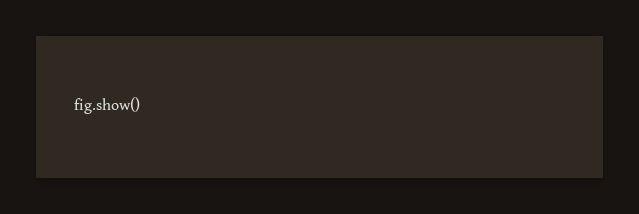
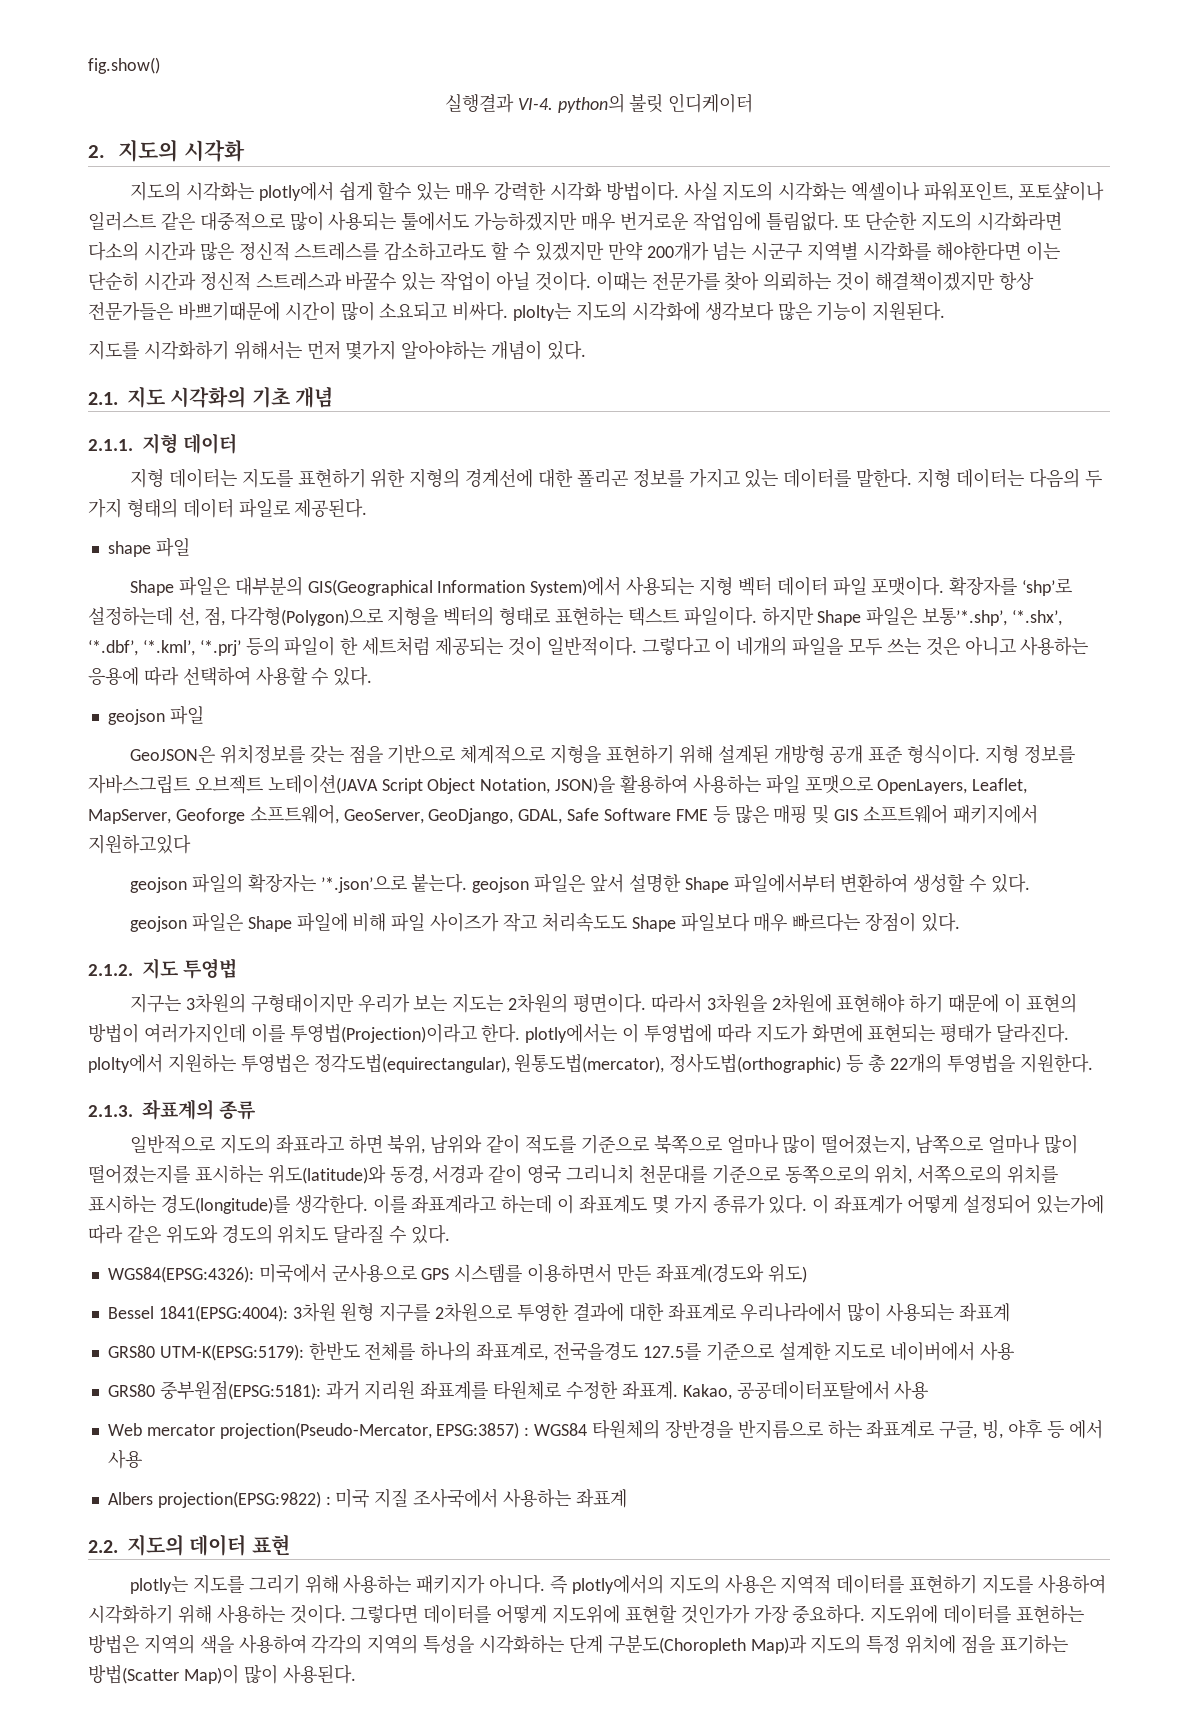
+ 실행결과 VI-4. python의 불릿 인디케이터
+ 2. 지도의 시각화
+ 지도의 시각화는 plotly에서 쉽게 할수 있는 매우 강력한 시각화 방법이다. 사실 지도의 시각화는 엑셀이나 파워포인트, 포토샾이나 일러스트 같은 대중적으로 많이 사용되는 툴에서도 가능하겠지만 매우 번거로운 작업임에 틀림없다. 또 단순한 지도의 시각화라면 다소의 시간과 많은 정신적 스트레스를 감소하고라도 할 수 있겠지만 만약 200개가 넘는 시군구 지역별 시각화를 해야한다면 이는 단순히 시간과 정신적 스트레스과 바꿀수 있는 작업이 아닐 것이다. 이때는 전문가를 찾아 의뢰하는 것이 해결책이겠지만 항상 전문가들은 바쁘기때문에 시간이 많이 소요되고 비싸다. plolty는 지도의 시각화에 생각보다 많은 기능이 지원된다.
+ 지도를 시각화하기 위해서는 먼저 몇가지 알아야하는 개념이 있다.
+ 2.1. 지도 시각화의 기초 개념
+ 2.1.1. 지형 데이터
+ 지형 데이터는 지도를 표현하기 위한 지형의 경계선에 대한 폴리곤 정보를 가지고 있는 데이터를 말한다. 지형 데이터는 다음의 두 가지 형태의 데이터 파일로 제공된다.
+ shape 파일
+ Shape 파일은 대부분의 GIS(Geographical Information System)에서 사용되는 지형 벡터 데이터 파일 포맷이다. 확장자를 ‘shp’로 설정하는데 선, 점, 다각형(Polygon)으로 지형을 벡터의 형태로 표현하는 텍스트 파일이다. 하지만 Shape 파일은 보통’*.shp’, ‘*.shx’, ‘*.dbf’, ‘*.kml’, ‘*.prj’ 등의 파일이 한 세트처럼 제공되는 것이 일반적이다. 그렇다고 이 네개의 파일을 모두 쓰는 것은 아니고 사용하는 응용에 따라 선택하여 사용할 수 있다.
+ geojson 파일
+ GeoJSON은 위치정보를 갖는 점을 기반으로 체계적으로 지형을 표현하기 위해 설계된 개방형 공개 표준 형식이다. 지형 정보를 자바스그립트 오브젝트 노테이션(JAVA Script Object Notation, JSON)을 활용하여 사용하는 파일 포맷으로 OpenLayers, Leaflet, MapServer, Geoforge 소프트웨어, GeoServer, GeoDjango, GDAL, Safe Software FME 등 많은 매핑 및 GIS 소프트웨어 패키지에서 지원하고있다
+ geojson 파일의 확장자는 ’*.json’으로 붙는다. geojson 파일은 앞서 설명한 Shape 파일에서부터 변환하여 생성할 수 있다.
+ geojson 파일은 Shape 파일에 비해 파일 사이즈가 작고 처리속도도 Shape 파일보다 매우 빠르다는 장점이 있다.
+ 2.1.2. 지도 투영법
+ 지구는 3차원의 구형태이지만 우리가 보는 지도는 2차원의 평면이다. 따라서 3차원을 2차원에 표현해야 하기 때문에 이 표현의 방법이 여러가지인데 이를 투영법(Projection)이라고 한다. plotly에서는 이 투영법에 따라 지도가 화면에 표현되는 평태가 달라진다. plolty에서 지원하는 투영법은 정각도법(equirectangular), 원통도법(mercator), 정사도법(orthographic) 등 총 22개의 투영법을 지원한다.
+ 2.1.3. 좌표계의 종류
+ 일반적으로 지도의 좌표라고 하면 북위, 남위와 같이 적도를 기준으로 북쪽으로 얼마나 많이 떨어졌는지, 남쪽으로 얼마나 많이 떨어졌는지를 표시하는 위도(latitude)와 동경, 서경과 같이 영국 그리니치 천문대를 기준으로 동쪽으로의 위치, 서쪽으로의 위치를 표시하는 경도(longitude)를 생각한다. 이를 좌표계라고 하는데 이 좌표계도 몇 가지 종류가 있다. 이 좌표계가 어떻게 설정되어 있는가에 따라 같은 위도와 경도의 위치도 달라질 수 있다.
+ WGS84(EPSG:4326): 미국에서 군사용으로 GPS 시스템를 이용하면서 만든 좌표계(경도와 위도)
+ Bessel 1841(EPSG:4004): 3차원 원형 지구를 2차원으로 투영한 결과에 대한 좌표계로 우리나라에서 많이 사용되는 좌표계
+ GRS80 UTM-K(EPSG:5179): 한반도 전체를 하나의 좌표계로, 전국을경도 127.5를 기준으로 설계한 지도로 네이버에서 사용
+ GRS80 중부원점(EPSG:5181): 과거 지리원 좌표계를 타원체로 수정한 좌표계. Kakao, 공공데이터포탈에서 사용
+ Web mercator projection(Pseudo-Mercator, EPSG:3857) : WGS84 타원체의 장반경을 반지름으로 하는 좌표계로 구글, 빙, 야후 등 에서 사용
+ Albers projection(EPSG:9822) : 미국 지질 조사국에서 사용하는 좌표계
+ 2.2. 지도의 데이터 표현
+ plotly는 지도를 그리기 위해 사용하는 패키지가 아니다. 즉 plotly에서의 지도의 사용은 지역적 데이터를 표현하기 지도를 사용하여 시각화하기 위해 사용하는 것이다. 그렇다면 데이터를 어떻게 지도위에 표현할 것인가가 가장 중요하다. 지도위에 데이터를 표현하는 방법은 지역의 색을 사용하여 각각의 지역의 특성을 시각화하는 단계 구분도(Choropleth Map)과 지도의 특정 위치에 점을 표기하는 방법(Scatter Map)이 많이 사용된다.

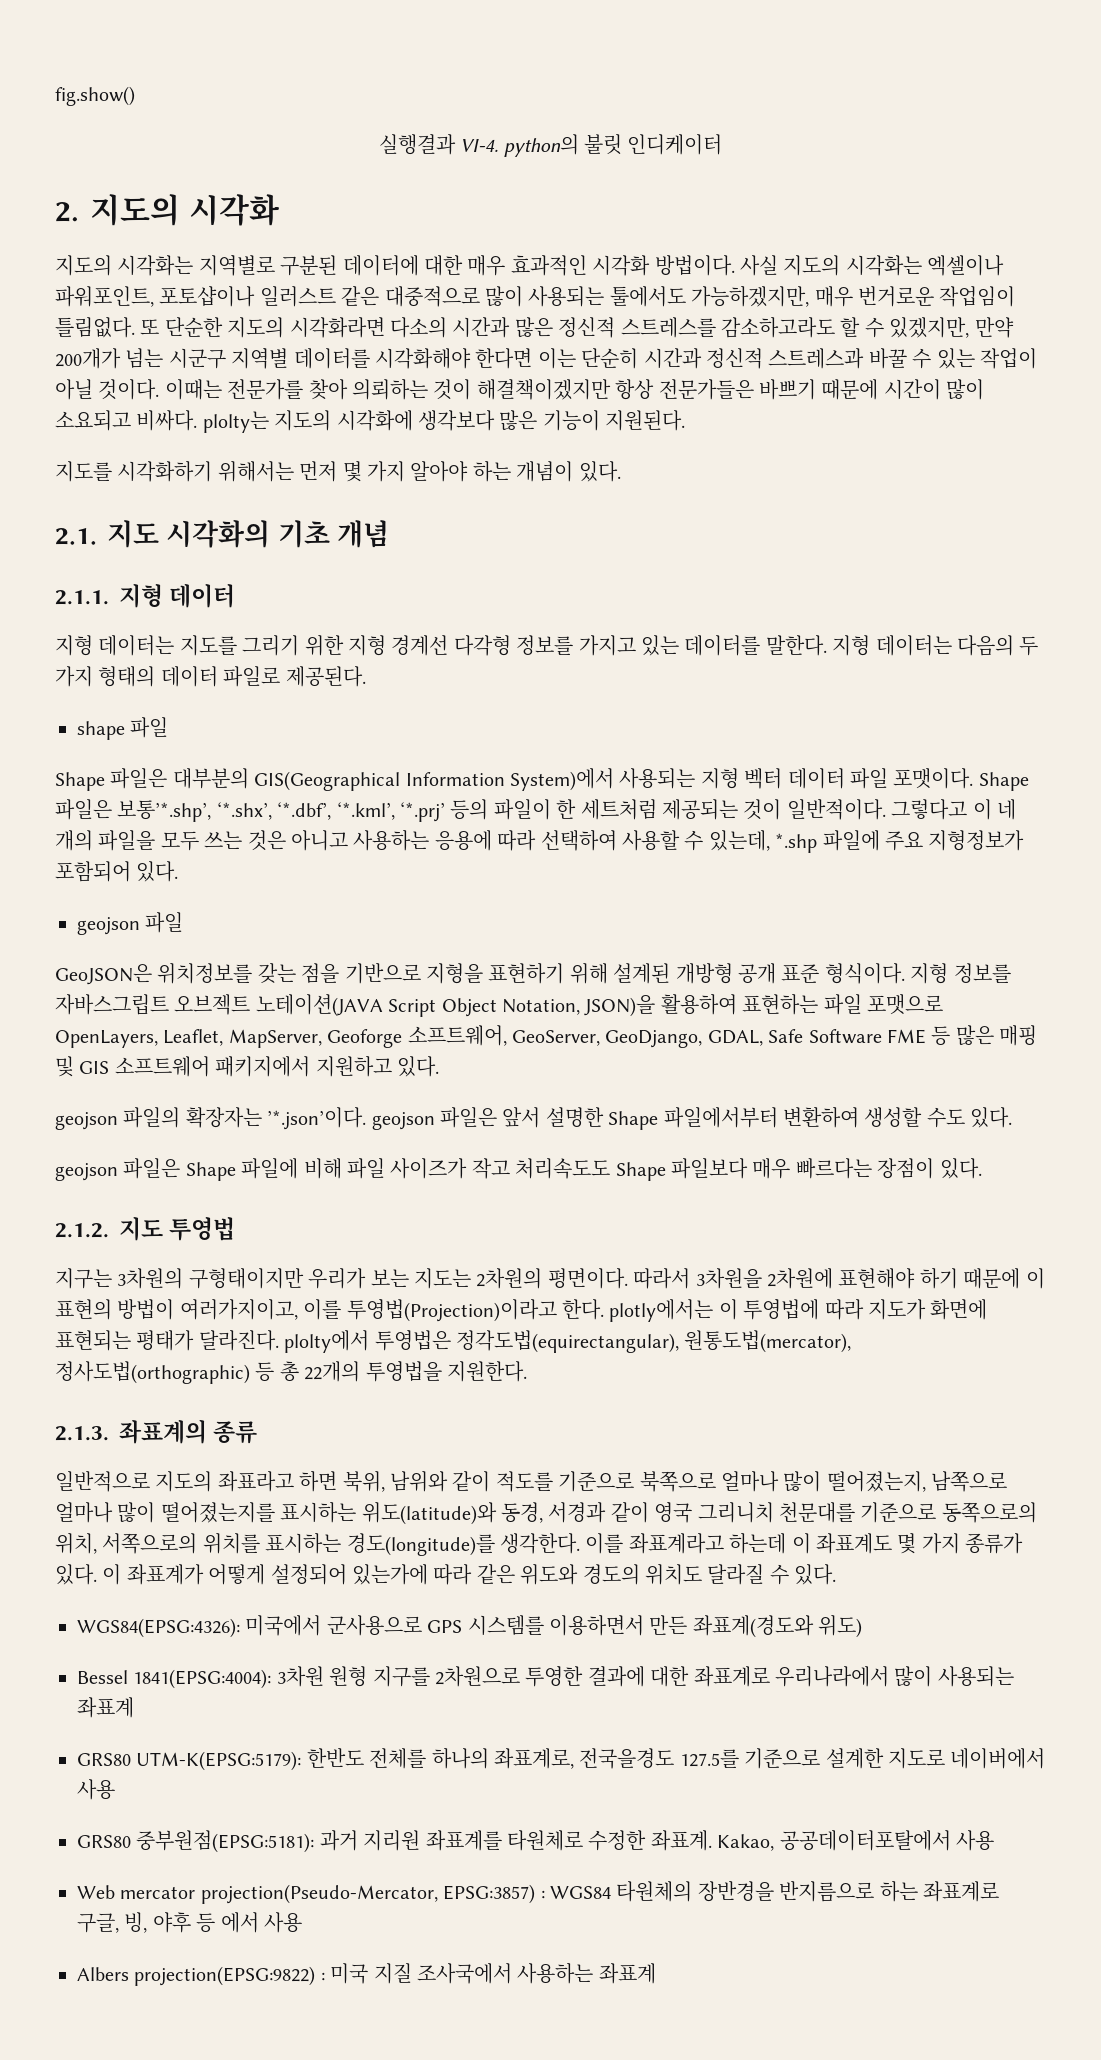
- 지도의 시각화는 plotly에서 쉽게 할수 있는 매우 강력한 시각화 방법이다.
+ 지도의 시각화는 지역별로 구분된 데이터에 대한 매우 효과적인 시각화 방법이다.
- 사실 지도의 시각화는 엑셀이나 파워포인트, 포토샾이나 일러스트 같은 대중적으로 많이 사용되는 툴에서도 가능하겠지만 매우 번거로운 작업임에 틀림없다.
+ 사실 지도의 시각화는 엑셀이나 파워포인트, 포토샵이나 일러스트 같은 대중적으로 많이 사용되는 툴에서도 가능하겠지만, 매우 번거로운 작업임이 틀림없다.
- 또 단순한 지도의 시각화라면 다소의 시간과 많은 정신적 스트레스를 감소하고라도 할 수 있겠지만 만약 200개가 넘는 시군구 지역별 시각화를 해야한다면 이는 단순히 시간과 정신적 스트레스과 바꿀수 있는 작업이 아닐 것이다.
+ 또 단순한 지도의 시각화라면 다소의 시간과 많은 정신적 스트레스를 감소하고라도 할 수 있겠지만, 만약 200개가 넘는 시군구 지역별 데이터를 시각화해야 한다면 이는 단순히 시간과 정신적 스트레스과 바꿀 수 있는 작업이 아닐 것이다.
- 이때는 전문가를 찾아 의뢰하는 것이 해결책이겠지만 항상 전문가들은 바쁘기때문에 시간이 많이 소요되고 비싸다. plolty는 지도의 시각화에 생각보다 많은 기능이 지원된다.
+ 이때는 전문가를 찾아 의뢰하는 것이 해결책이겠지만 항상 전문가들은 바쁘기 때문에 시간이 많이 소요되고 비싸다. plolty는 지도의 시각화에 생각보다 많은 기능이 지원된다.
- 지도를 시각화하기 위해서는 먼저 몇가지 알아야하는 개념이 있다.
+ 지도를 시각화하기 위해서는 먼저 몇 가지 알아야 하는 개념이 있다.
- 지형 데이터는 지도를 표현하기 위한 지형의 경계선에 대한 폴리곤 정보를 가지고 있는 데이터를 말한다.
+ 지형 데이터는 지도를 그리기 위한 지형 경계선 다각형 정보를 가지고 있는 데이터를 말한다.
- 확장자를 ‘shp’로 설정하는데 선, 점, 다각형(Polygon)으로 지형을 벡터의 형태로 표현하는 텍스트 파일이다. 하지만 Shape 파일은 보통’*.shp’, ‘*.shx’, ‘*.dbf’, ‘*.kml’, ‘*.prj’ 등의 파일이 한 세트처럼 제공되는 것이 일반적이다.
+ Shape 파일은 보통’*.shp’, ‘*.shx’, ‘*.dbf’, ‘*.kml’, ‘*.prj’ 등의 파일이 한 세트처럼 제공되는 것이 일반적이다.
- 그렇다고 이 네개의 파일을 모두 쓰는 것은 아니고 사용하는 응용에 따라 선택하여 사용할 수 있다.
+ 그렇다고 이 네 개의 파일을 모두 쓰는 것은 아니고 사용하는 응용에 따라 선택하여 사용할 수 있는데, *.shp 파일에 주요 지형정보가 포함되어 있다.
- GeoJSON은 위치정보를 갖는 점을 기반으로 체계적으로 지형을 표현하기 위해 설계된 개방형 공개 표준 형식이다.
+ GeoJSON은 위치정보를 갖는 점을 기반으로 지형을 표현하기 위해 설계된 개방형 공개 표준 형식이다.
- 지형 정보를 자바스그립트 오브젝트 노테이션(JAVA Script Object Notation, JSON)을 활용하여 사용하는 파일 포맷으로 OpenLayers, Leaflet, MapServer, Geoforge 소프트웨어, GeoServer, GeoDjango, GDAL, Safe Software FME 등 많은 매핑 및 GIS 소프트웨어 패키지에서 지원하고있다
+ 지형 정보를 자바스그립트 오브젝트 노테이션(JAVA Script Object Notation, JSON)을 활용하여 표현하는 파일 포맷으로 OpenLayers, Leaflet, MapServer, Geoforge 소프트웨어, GeoServer, GeoDjango, GDAL, Safe Software FME 등 많은 매핑 및 GIS 소프트웨어 패키지에서 지원하고 있다.
- geojson 파일의 확장자는 ’*.json’으로 붙는다. geojson 파일은 앞서 설명한 Shape 파일에서부터 변환하여 생성할 수 있다.
+ geojson 파일의 확장자는 ’*.json’이다. geojson 파일은 앞서 설명한 Shape 파일에서부터 변환하여 생성할 수도 있다.
- 따라서 3차원을 2차원에 표현해야 하기 때문에 이 표현의 방법이 여러가지인데 이를 투영법(Projection)이라고 한다. plotly에서는 이 투영법에 따라 지도가 화면에 표현되는 평태가 달라진다. plolty에서 지원하는 투영법은 정각도법(equirectangular), 원통도법(mercator), 정사도법(orthographic) 등 총 22개의 투영법을 지원한다.
+ 따라서 3차원을 2차원에 표현해야 하기 때문에 이 표현의 방법이 여러가지이고, 이를 투영법(Projection)이라고 한다. plotly에서는 이 투영법에 따라 지도가 화면에 표현되는 평태가 달라진다. plolty에서 투영법은 정각도법(equirectangular), 원통도법(mercator), 정사도법(orthographic) 등 총 22개의 투영법을 지원한다.
- 2.2. 지도의 데이터 표현
- plotly는 지도를 그리기 위해 사용하는 패키지가 아니다. 즉 plotly에서의 지도의 사용은 지역적 데이터를 표현하기 지도를 사용하여 시각화하기 위해 사용하는 것이다. 그렇다면 데이터를 어떻게 지도위에 표현할 것인가가 가장 중요하다. 지도위에 데이터를 표현하는 방법은 지역의 색을 사용하여 각각의 지역의 특성을 시각화하는 단계 구분도(Choropleth Map)과 지도의 특정 위치에 점을 표기하는 방법(Scatter Map)이 많이 사용된다.

